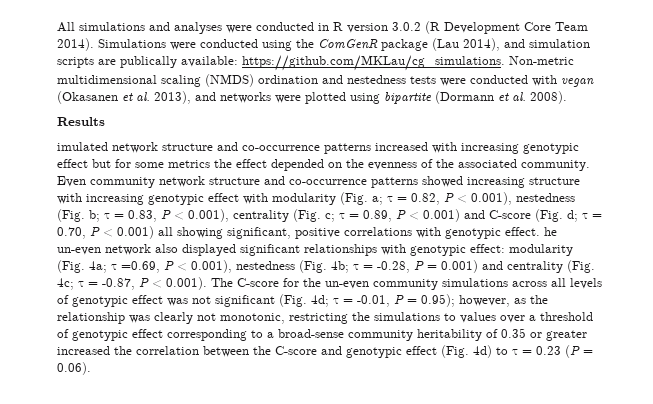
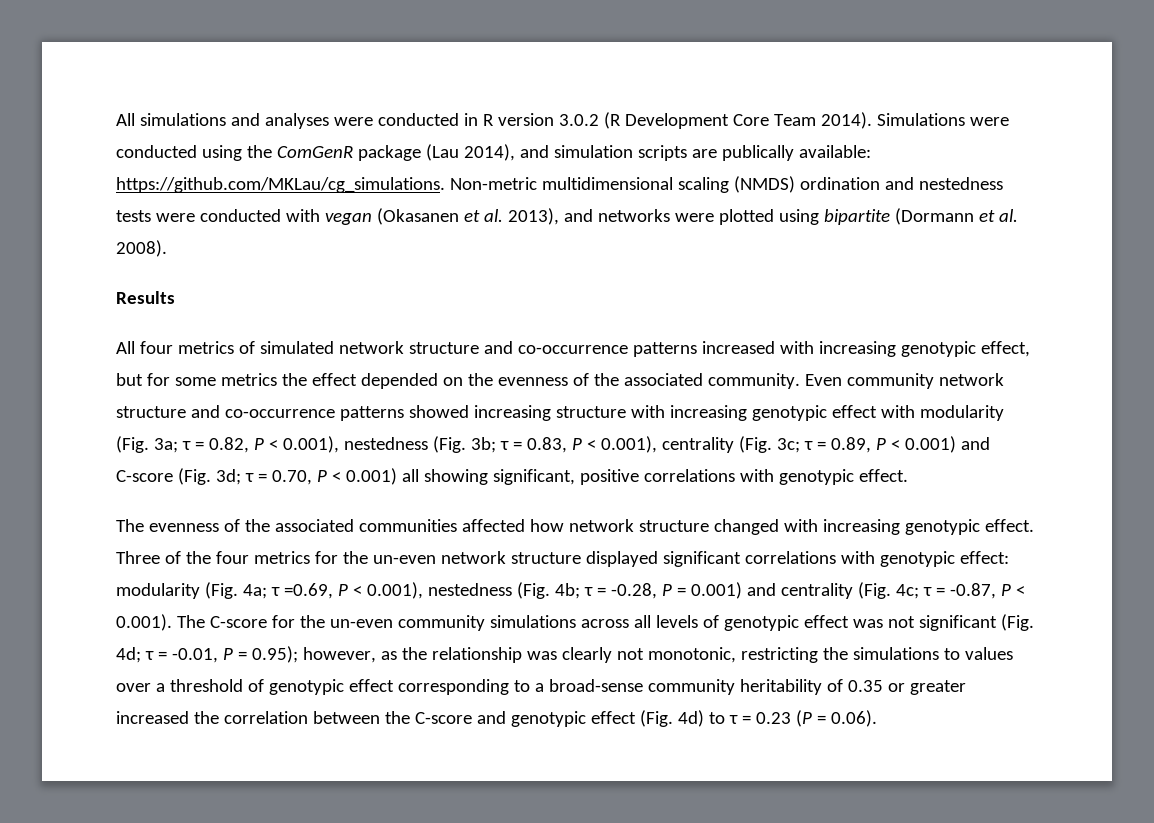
- imulated network structure and co-occurrence patterns increased with increasing genotypic effect but for some metrics the effect depended on the evenness of the associated community.
+ All four metrics of simulated network structure and co-occurrence patterns increased with increasing genotypic effect, but for some metrics the effect depended on the evenness of the associated community.
- Even community network structure and co-occurrence patterns showed increasing structure with increasing genotypic effect with modularity (Fig. a;
+ Even community network structure and co-occurrence patterns showed increasing structure with increasing genotypic effect with modularity (Fig. 3a;
- τ = 0.82, P < 0.001), nestedness (Fig. b;
+ τ = 0.82, P < 0.001), nestedness (Fig. 3b;
- τ = 0.83, P < 0.001), centrality (Fig. c;
+ τ = 0.83, P < 0.001), centrality (Fig. 3c;
- τ = 0.89, P < 0.001) and C-score (Fig. d;
+ τ = 0.89, P < 0.001) and C-score (Fig. 3d;
- τ = 0.70, P < 0.001) all showing significant, positive correlations with genotypic effect. he un-even network also displayed significant relationships with genotypic effect:
+ τ = 0.70, P < 0.001) all showing significant, positive correlations with genotypic effect.
+ The evenness of the associated communities affected how network structure changed with increasing genotypic effect. Three of the four metrics for the un-even network structure displayed significant correlations with genotypic effect:

